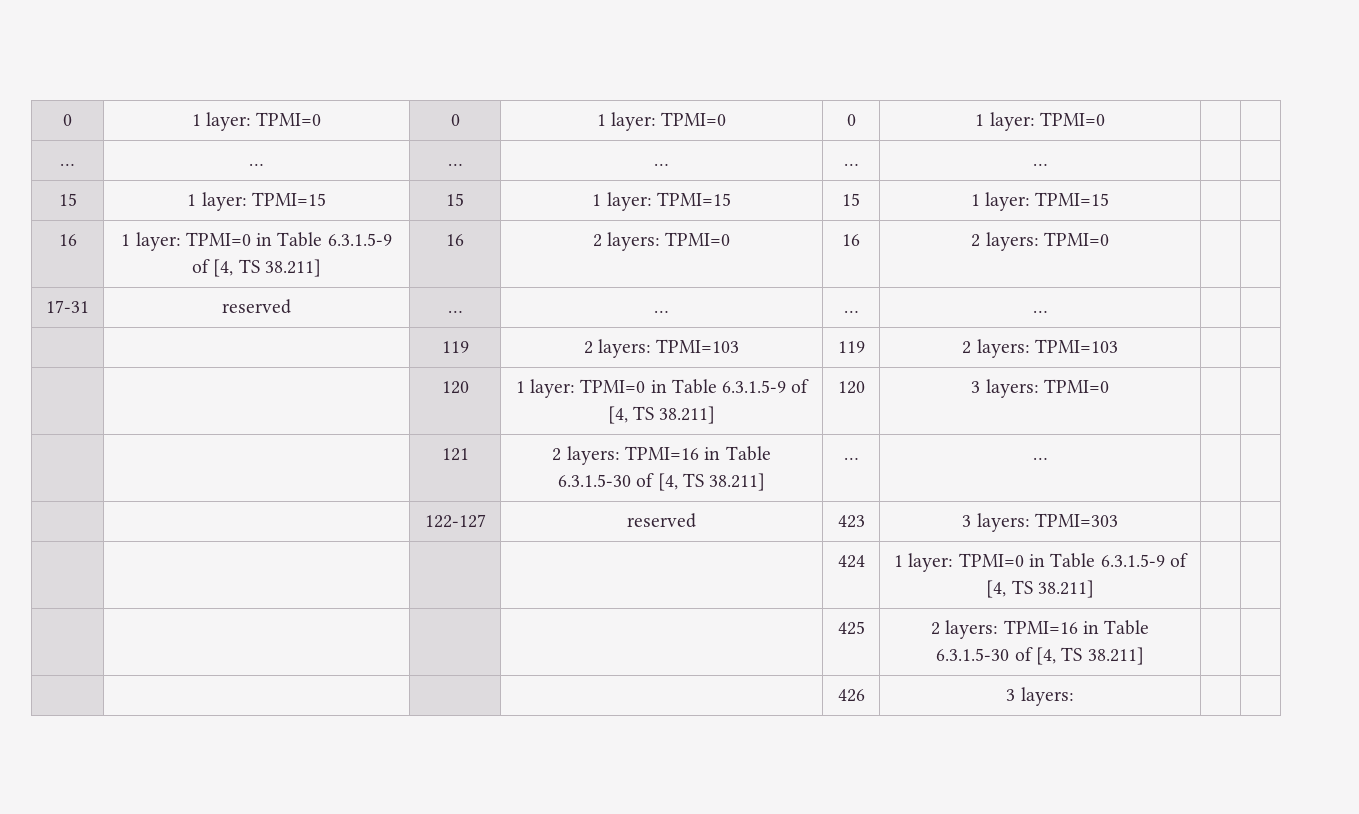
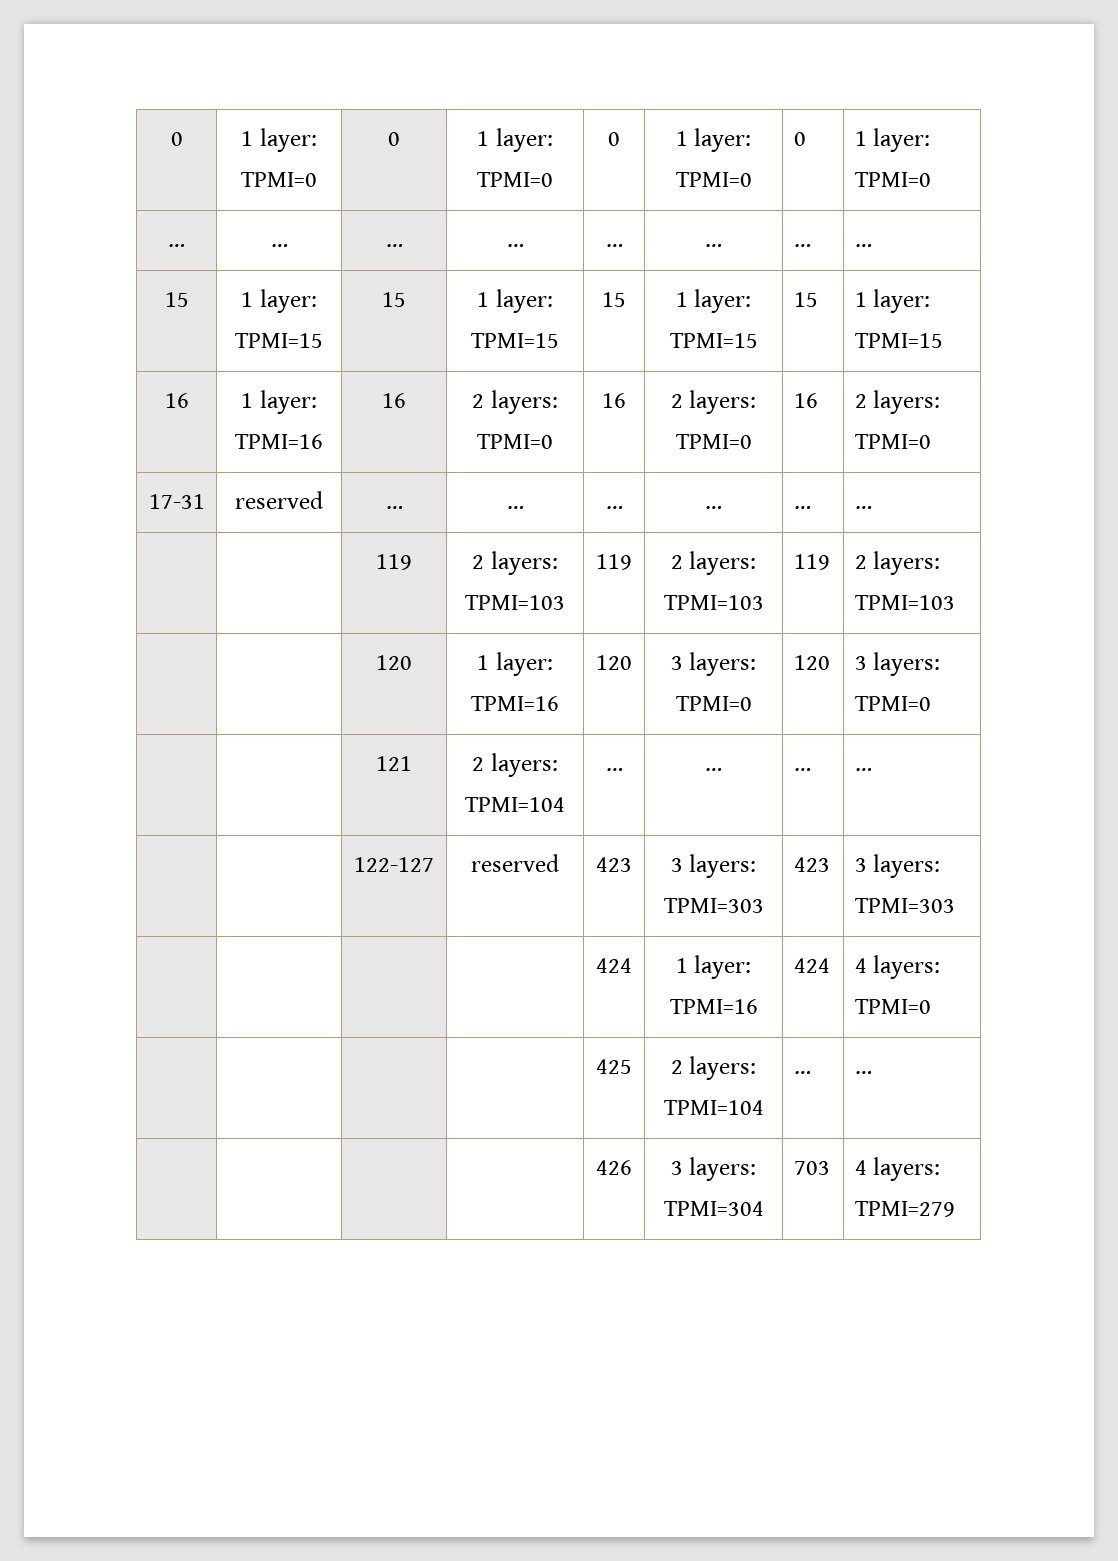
- 0 | 1 layer: TPMI=0 | 0 | 1 layer: TPMI=0 | 0 | 1 layer: TPMI=0 | |
- … | … | … | … | … | … | |
+ 0 | 1 layer: TPMI=0 | 0 | 1 layer: TPMI=0 | 0 | 1 layer: TPMI=0 | 0 | 1 layer: TPMI=0
+ … | … | … | … | … | … | … | …
- 15 | 1 layer: TPMI=15 | 15 | 1 layer: TPMI=15 | 15 | 1 layer: TPMI=15 | |
+ 15 | 1 layer: TPMI=15 | 15 | 1 layer: TPMI=15 | 15 | 1 layer: TPMI=15 | 15 | 1 layer: TPMI=15
- 16 | 1 layer: TPMI=0 in Table 6.3.1.5-9 of [4, TS 38.211] | 16 | 2 layers: TPMI=0 | 16 | 2 layers: TPMI=0 | |
+ 16 | 1 layer: TPMI=16 | 16 | 2 layers: TPMI=0 | 16 | 2 layers: TPMI=0 | 16 | 2 layers: TPMI=0
- 17-31 | reserved | … | … | … | … | |
+ 17-31 | reserved | … | … | … | … | … | …
- | | 119 | 2 layers: TPMI=103 | 119 | 2 layers: TPMI=103 | |
+ | | 119 | 2 layers: TPMI=103 | 119 | 2 layers: TPMI=103 | 119 | 2 layers: TPMI=103
- | | 120 | 1 layer: TPMI=0 in Table 6.3.1.5-9 of [4, TS 38.211] | 120 | 3 layers: TPMI=0 | |
+ | | 120 | 1 layer: TPMI=16 | 120 | 3 layers: TPMI=0 | 120 | 3 layers: TPMI=0
- | | 121 | 2 layers: TPMI=16 in Table 6.3.1.5-30 of [4, TS 38.211] | … | … | |
+ | | 121 | 2 layers: TPMI=104 | … | … | … | …
- | | 122-127 | reserved | 423 | 3 layers: TPMI=303 | |
+ | | 122-127 | reserved | 423 | 3 layers: TPMI=303 | 423 | 3 layers: TPMI=303
- | | | | 424 | 1 layer: TPMI=0 in Table 6.3.1.5-9 of [4, TS 38.211] | |
- | | | | 425 | 2 layers: TPMI=16 in Table 6.3.1.5-30 of [4, TS 38.211] | |
- | | | | 426 | 3 layers: | |
+ | | | | 424 | 1 layer: TPMI=16 | 424 | 4 layers: TPMI=0
+ | | | | 425 | 2 layers: TPMI=104 | … | …
+ | | | | 426 | 3 layers: TPMI=304 | 703 | 4 layers: TPMI=279

